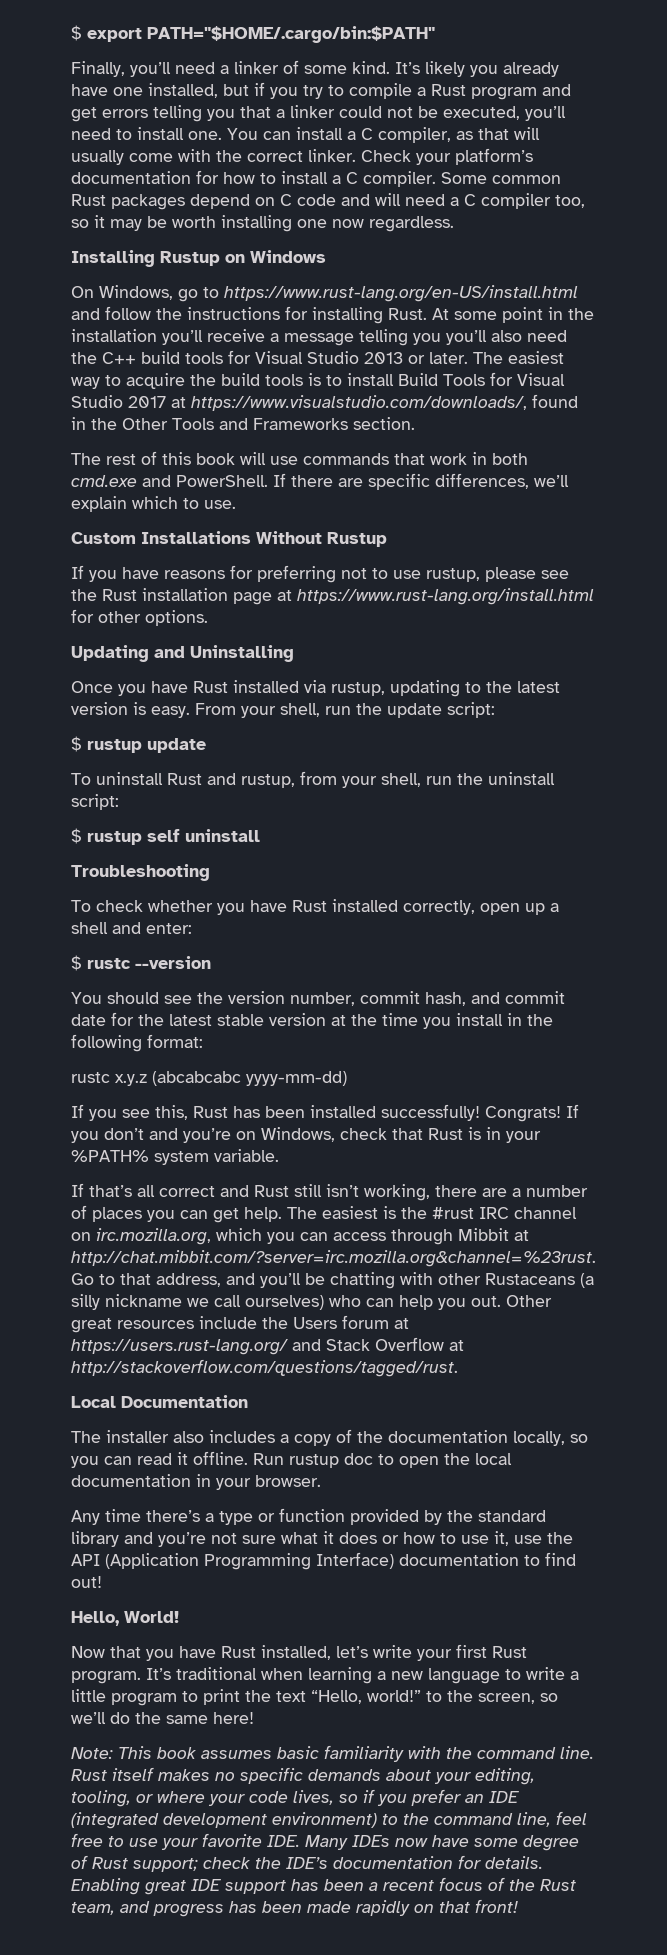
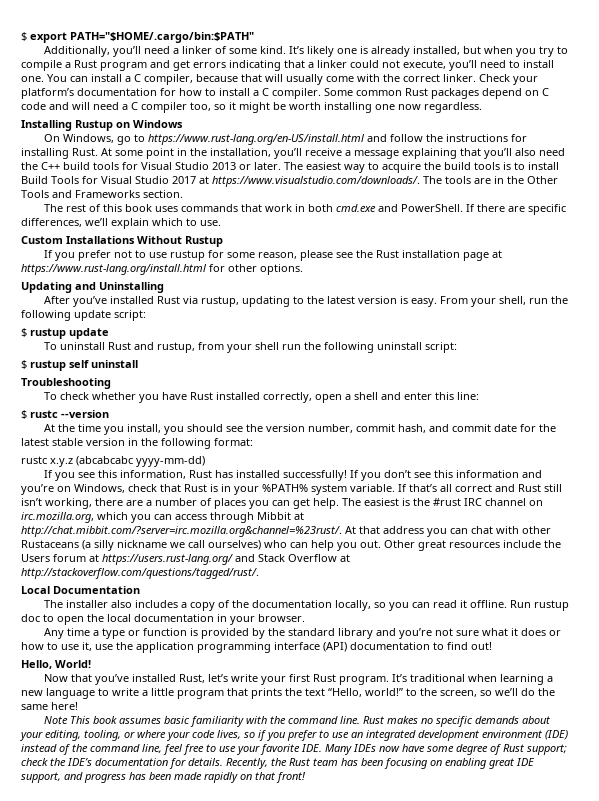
- Finally, you’ll need a linker of some kind.
+ Additionally, you’ll need a linker of some kind.
- It’s likely you already have one installed, but if you try to compile a Rust program and get errors telling you that a linker could not be executed, you’ll need to install one.
+ It’s likely one is already installed, but when you try to compile a Rust program and get errors indicating that a linker could not execute, you’ll need to install one.
- You can install a C compiler, as that will usually come with the correct linker.
+ You can install a C compiler, because that will usually come with the correct linker.
- Some common Rust packages depend on C code and will need a C compiler too, so it may be worth installing one now regardless.
+ Some common Rust packages depend on C code and will need a C compiler too, so it might be worth installing one now regardless.
- At some point in the installation you’ll receive a message telling you you’ll also need the C++ build tools for Visual Studio 2013 or later.
+ At some point in the installation, you’ll receive a message explaining that you’ll also need the C++ build tools for Visual Studio 2013 or later.
- The easiest way to acquire the build tools is to install Build Tools for Visual Studio 2017 at https://www.visualstudio.com/downloads/, found in the Other Tools and Frameworks section.
+ The easiest way to acquire the build tools is to install Build Tools for Visual Studio 2017 at https://www.visualstudio.com/downloads/. The tools are in the Other Tools and Frameworks section.
- The rest of this book will use commands that work in both cmd.exe and PowerShell.
+ The rest of this book uses commands that work in both cmd.exe and PowerShell.
- If you have reasons for preferring not to use rustup, please see the Rust installation page at https://www.rust-lang.org/install.html for other options.
+ If you prefer not to use rustup for some reason, please see the Rust installation page at https://www.rust-lang.org/install.html for other options.
- Once you have Rust installed via rustup, updating to the latest version is easy.
+ After you’ve installed Rust via rustup, updating to the latest version is easy.
- From your shell, run the update script:
+ From your shell, run the following update script:
- To uninstall Rust and rustup, from your shell, run the uninstall script:
+ To uninstall Rust and rustup, from your shell run the following uninstall script:
- To check whether you have Rust installed correctly, open up a shell and enter:
+ To check whether you have Rust installed correctly, open a shell and enter this line:
- You should see the version number, commit hash, and commit date for the latest stable version at the time you install in the following format:
+ At the time you install, you should see the version number, commit hash, and commit date for the latest stable version in the following format:
- If you see this, Rust has been installed successfully!
+ If you see this information, Rust has installed successfully!
- Congrats!
- If you don’t and you’re on Windows, check that Rust is in your %PATH% system variable.
- If that’s all correct and Rust still isn’t working, there are a number of places you can get help.
+ If you don’t see this information and you’re on Windows, check that Rust is in your %PATH% system variable. If that’s all correct and Rust still isn’t working, there are a number of places you can get help.
- The easiest is the #rust IRC channel on irc.mozilla.org, which you can access through Mibbit at http://chat.mibbit.com/?server=irc.mozilla.org&channel=%23rust. Go to that address, and you’ll be chatting with other Rustaceans (a silly nickname we call ourselves) who can help you out.
+ The easiest is the #rust IRC channel on irc.mozilla.org, which you can access through Mibbit at http://chat.mibbit.com/?server=irc.mozilla.org&channel=%23rust/. At that address you can chat with other Rustaceans (a silly nickname we call ourselves) who can help you out.
- Other great resources include the Users forum at https://users.rust-lang.org/ and Stack Overflow at http://stackoverflow.com/questions/tagged/rust.
+ Other great resources include the Users forum at https://users.rust-lang.org/ and Stack Overflow at http://stackoverflow.com/questions/tagged/rust/.
- Any time there’s a type or function provided by the standard library and you’re not sure what it does or how to use it, use the API (Application Programming Interface) documentation to find out!
+ Any time a type or function is provided by the standard library and you’re not sure what it does or how to use it, use the application programming interface (API) documentation to find out!
- Now that you have Rust installed, let’s write your first Rust program.
+ Now that you’ve installed Rust, let’s write your first Rust program.
- It’s traditional when learning a new language to write a little program to print the text “Hello, world!” to the screen, so we’ll do the same here!
+ It’s traditional when learning a new language to write a little program that prints the text “Hello, world!” to the screen, so we’ll do the same here!
- Note: This book assumes basic familiarity with the command line.
+ Note This book assumes basic familiarity with the command line.
- Rust itself makes no specific demands about your editing, tooling, or where your code lives, so if you prefer an IDE (integrated development environment) to the command line, feel free to use your favorite IDE. Many IDEs now have some degree of Rust support; check the IDE’s documentation for details.
+ Rust makes no specific demands about your editing, tooling, or where your code lives, so if you prefer to use an integrated development environment (IDE) instead of the command line, feel free to use your favorite IDE. Many IDEs now have some degree of Rust support; check the IDE’s documentation for details.
- Enabling great IDE support has been a recent focus of the Rust team, and progress has been made rapidly on that front!
+ Recently, the Rust team has been focusing on enabling great IDE support, and progress has been made rapidly on that front!

